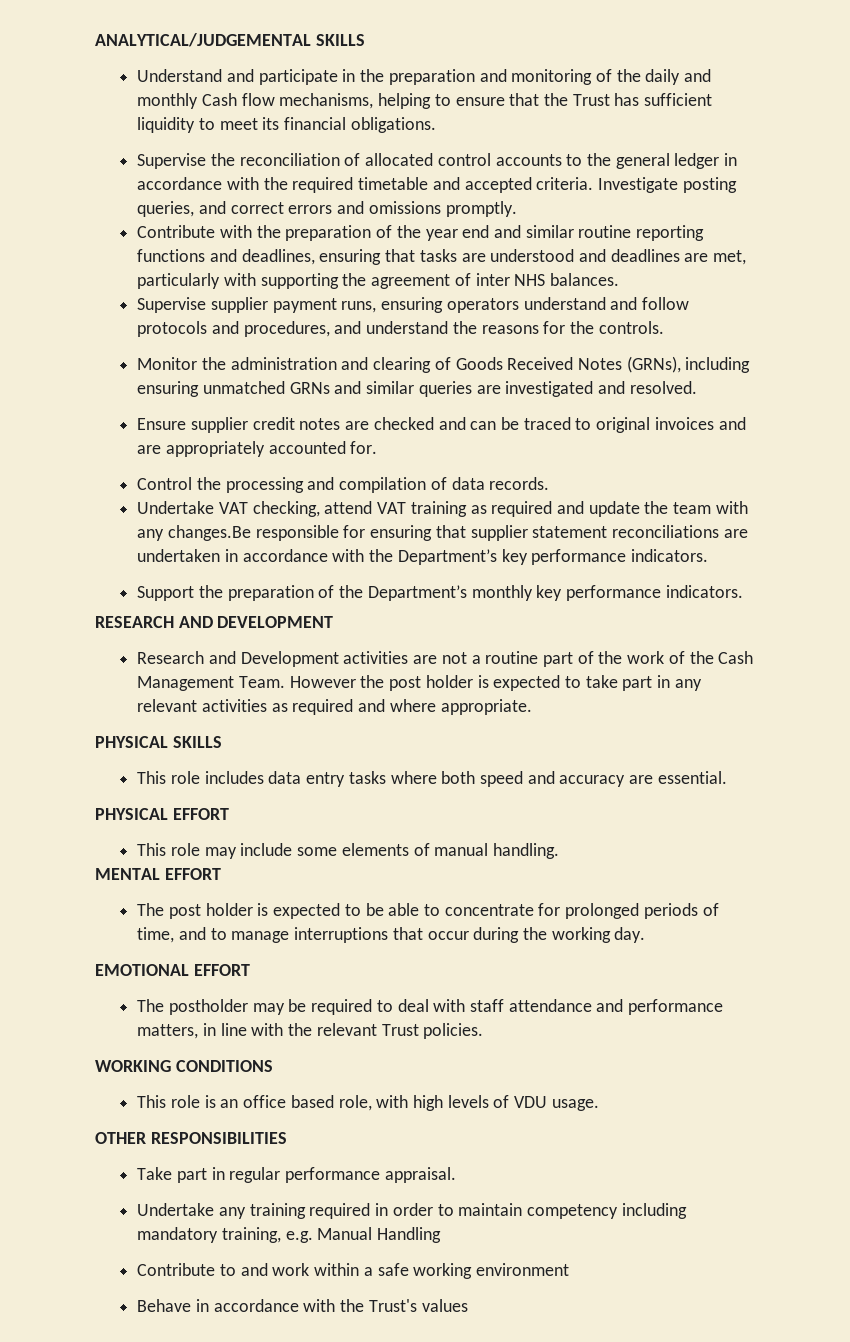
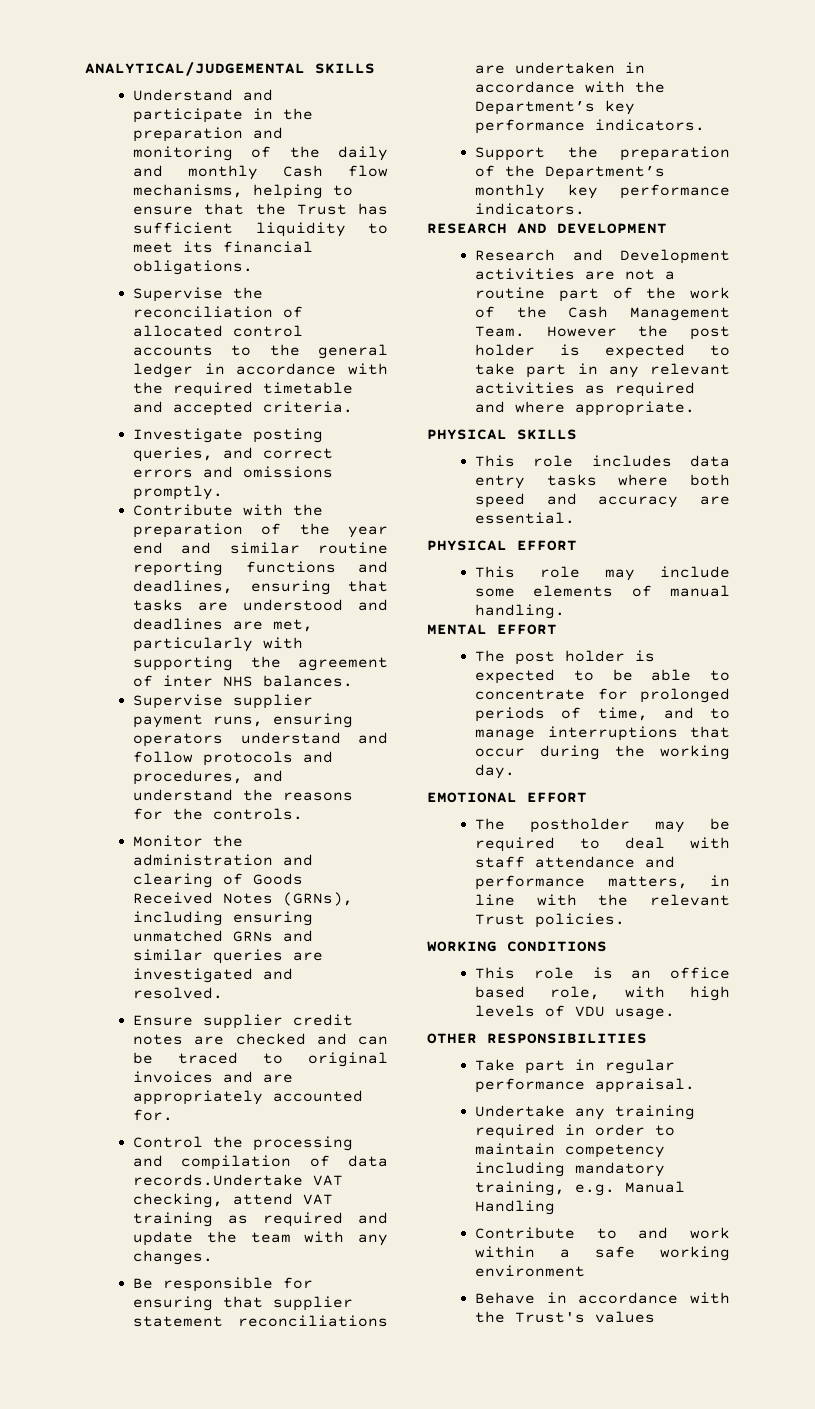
- Supervise the reconciliation of allocated control accounts to the general ledger in accordance with the required timetable and accepted criteria. Investigate posting queries, and correct errors and omissions promptly.
+ Supervise the reconciliation of allocated control accounts to the general ledger in accordance with the required timetable and accepted criteria.
+ Investigate posting queries, and correct errors and omissions promptly.
- Control the processing and compilation of data records.
- Undertake VAT checking, attend VAT training as required and update the team with any changes.Be responsible for ensuring that supplier statement reconciliations are undertaken in accordance with the Department’s key performance indicators.
+ Control the processing and compilation of data records.Undertake VAT checking, attend VAT training as required and update the team with any changes.
+ Be responsible for ensuring that supplier statement reconciliations are undertaken in accordance with the Department’s key performance indicators.

